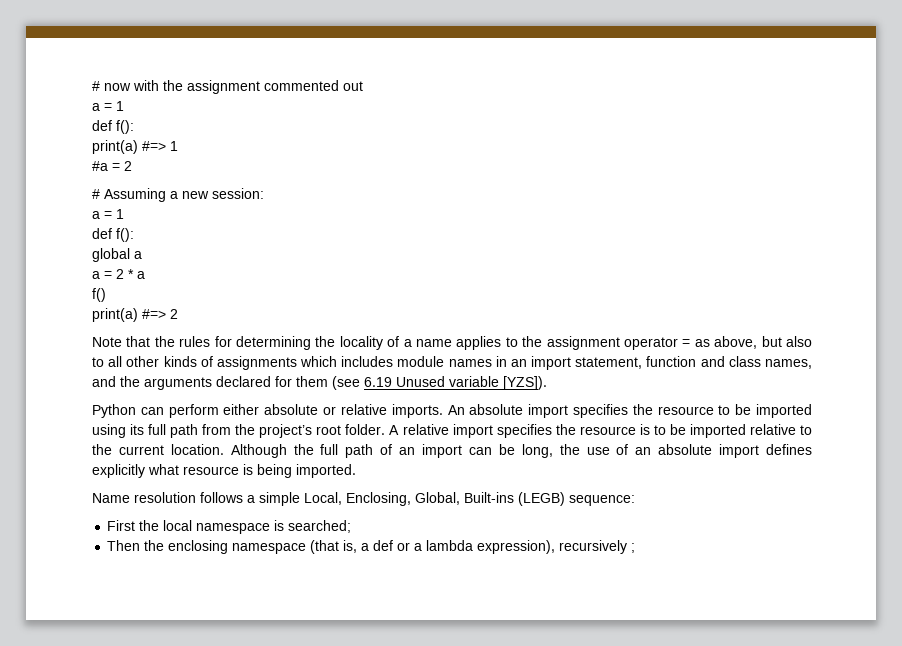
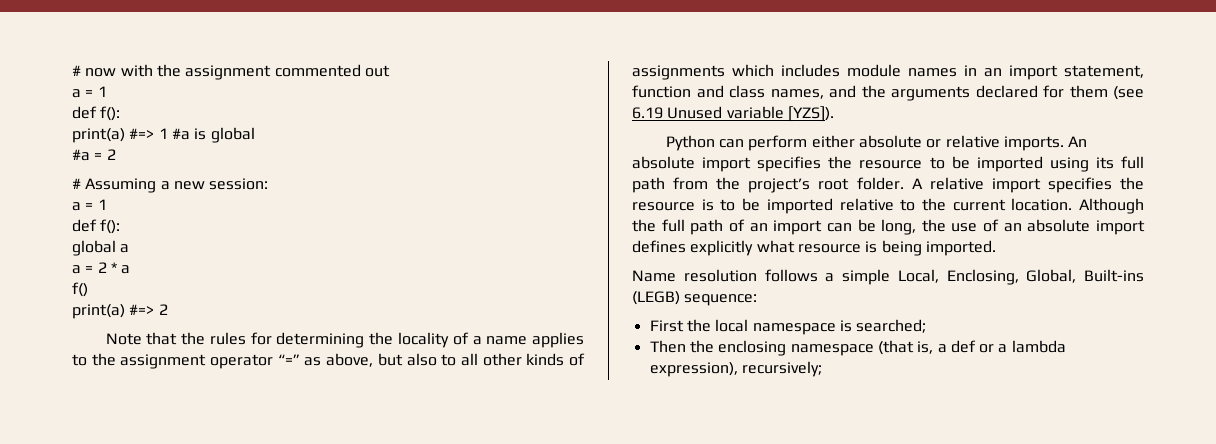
- print(a) #=> 1
+ print(a) #=> 1 #a is global
- Note that the rules for determining the locality of a name applies to the assignment operator = as above, but also to all other kinds of assignments which includes module names in an import statement, function and class names, and the arguments declared for them (see 6.19 Unused variable [YZS]).
+ Note that the rules for determining the locality of a name applies to the assignment operator “=” as above, but also to all other kinds of assignments which includes module names in an import statement, function and class names, and the arguments declared for them (see 6.19 Unused variable [YZS]).
- Then the enclosing namespace (that is, a def or a lambda expression), recursively ;
+ Then the enclosing namespace (that is, a def or a lambda expression), recursively;

